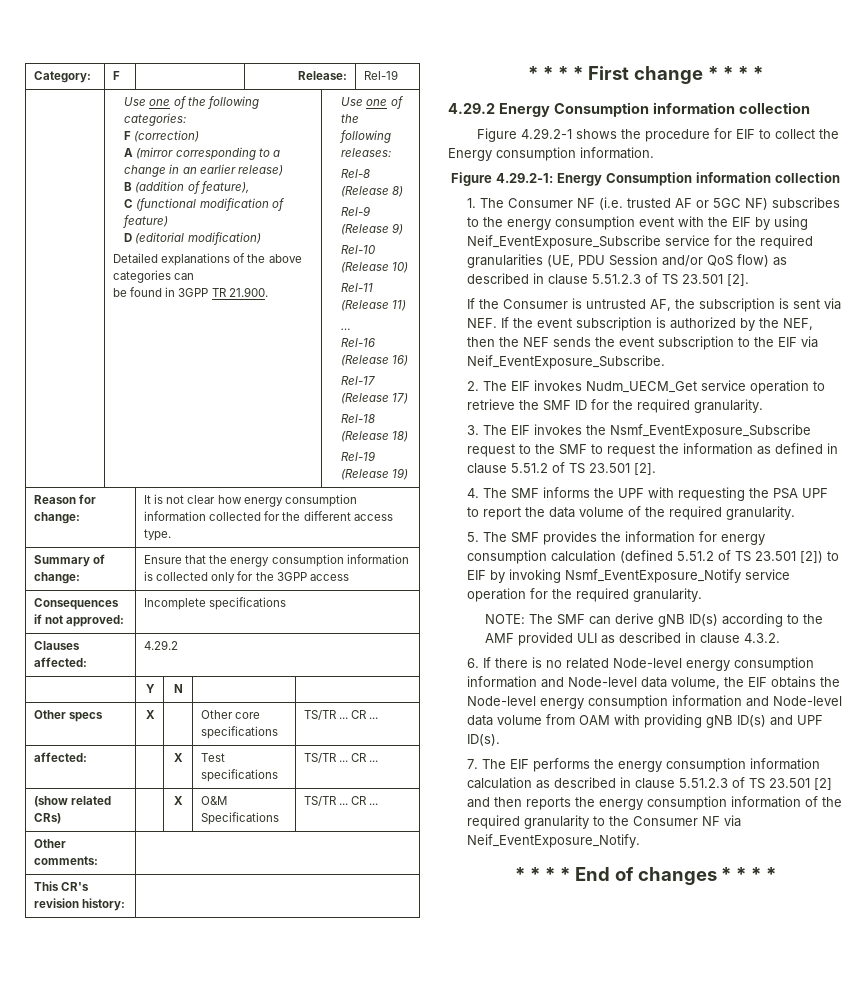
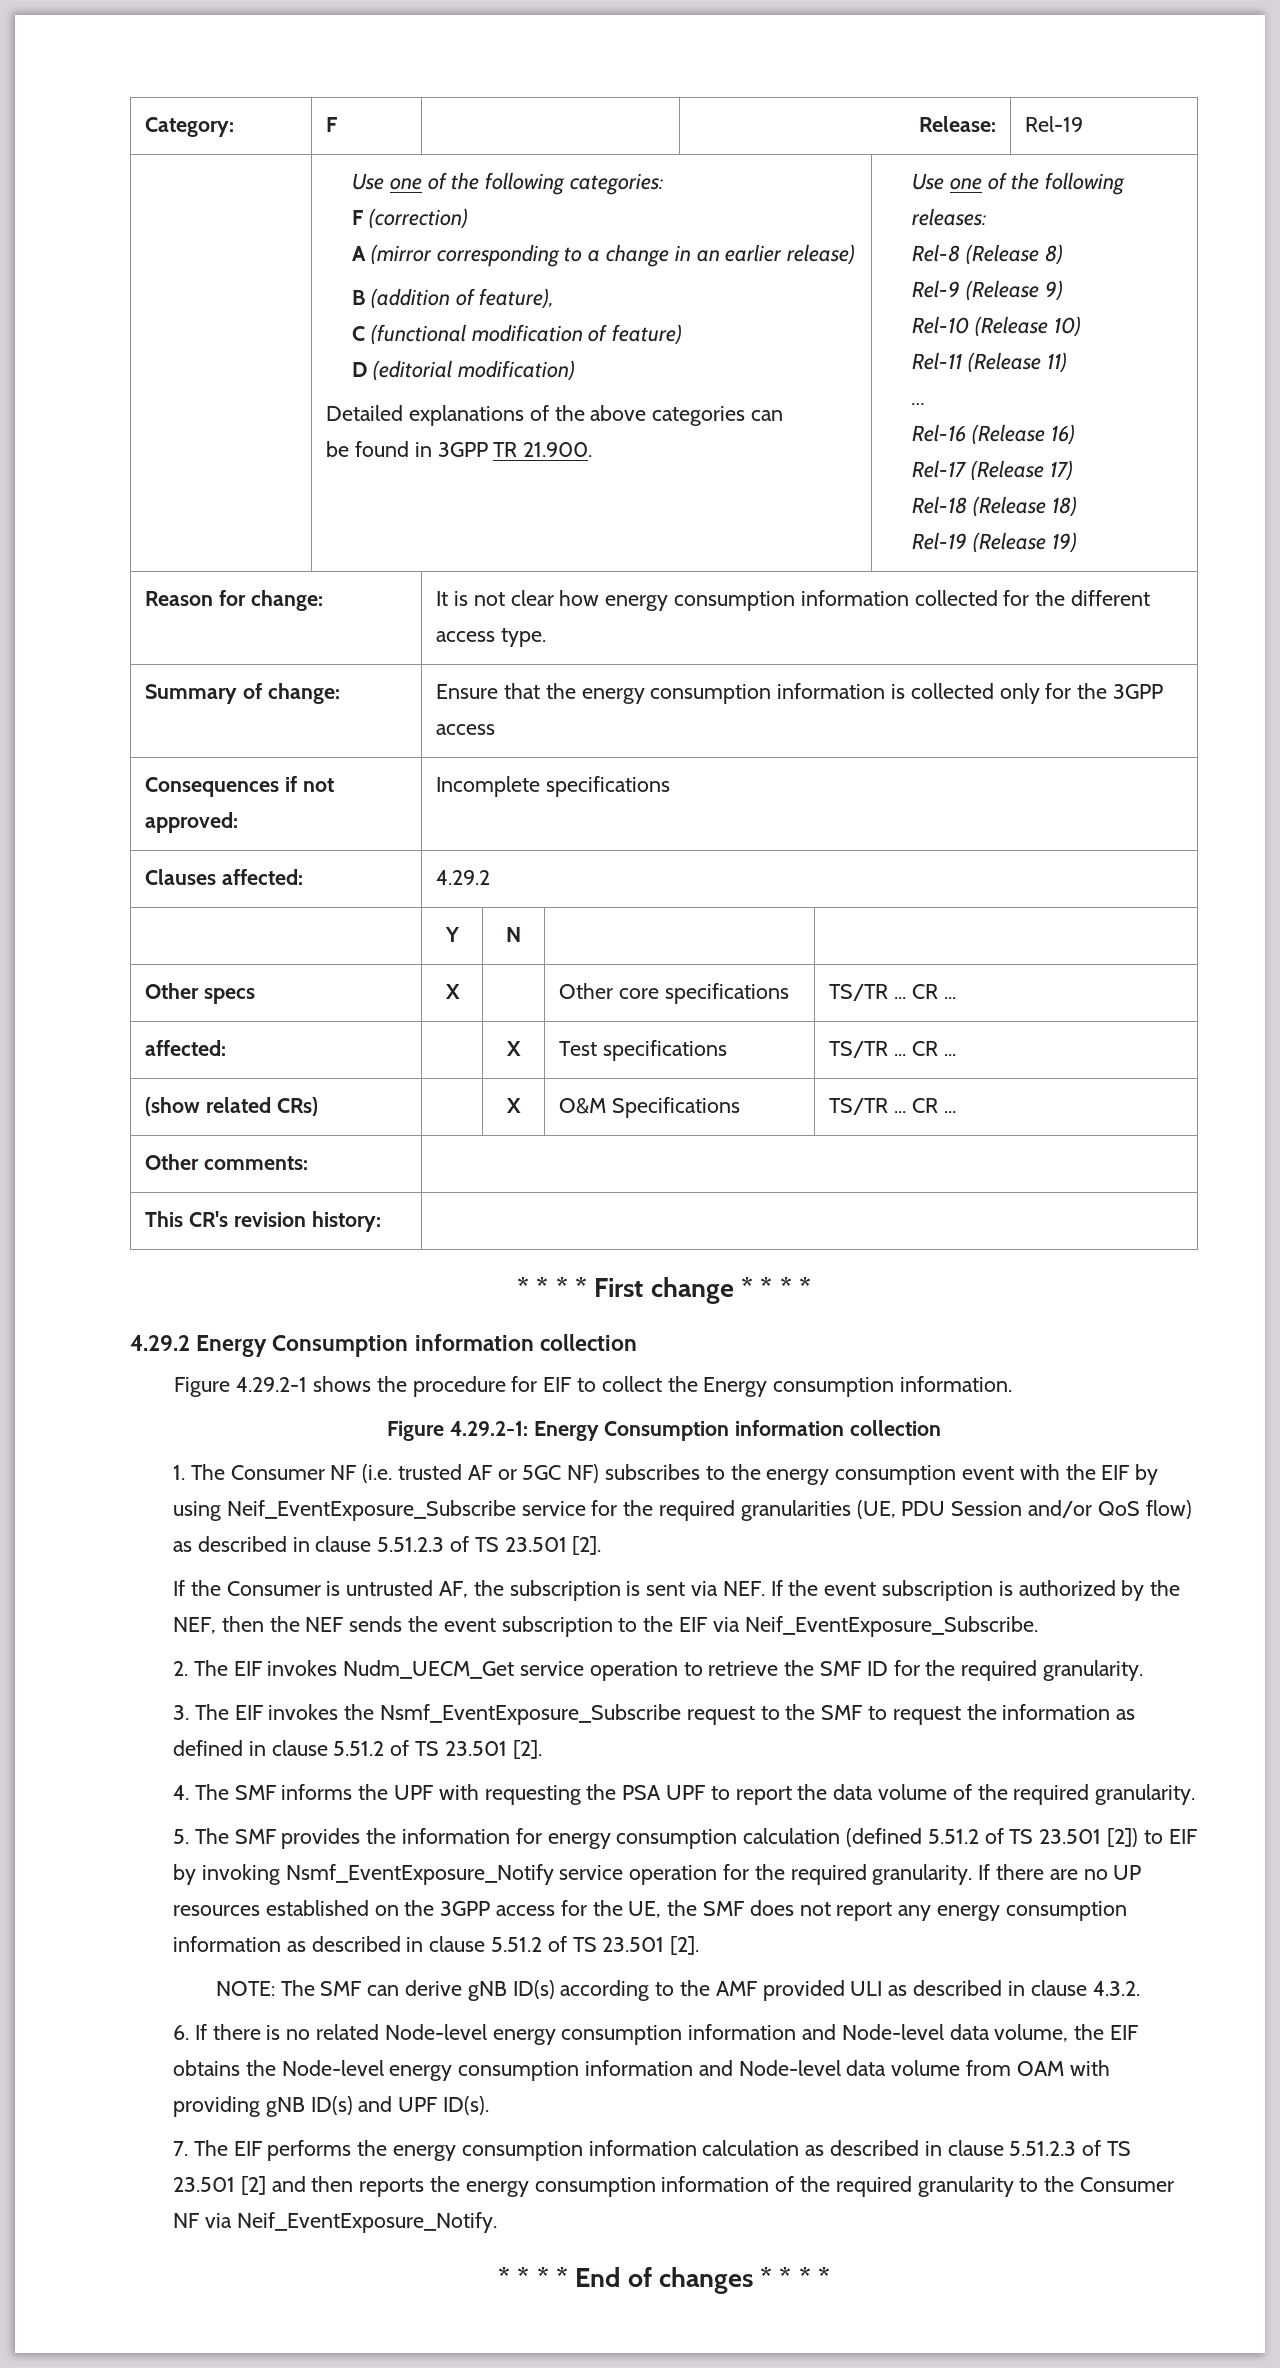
+ If there are no UP resources established on the 3GPP access for the UE, the SMF does not report any energy consumption information as described in clause 5.51.2 of TS 23.501 [2].

